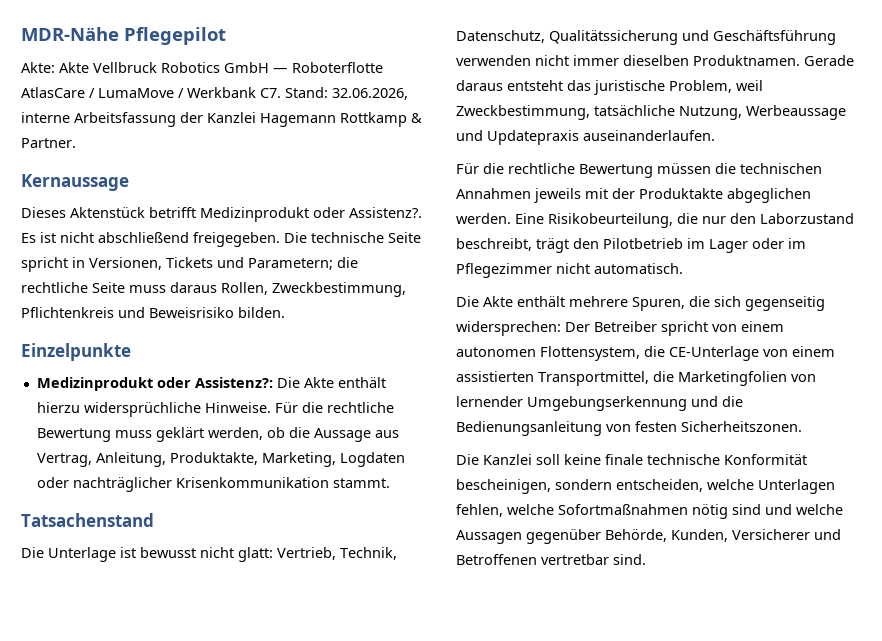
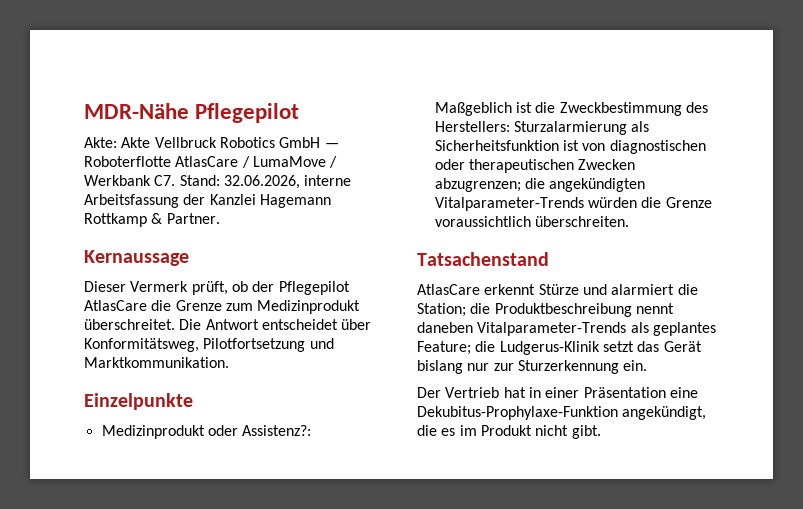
- Dieses Aktenstück betrifft Medizinprodukt oder Assistenz?. Es ist nicht abschließend freigegeben. Die technische Seite spricht in Versionen, Tickets und Parametern; die rechtliche Seite muss daraus Rollen, Zweckbestimmung, Pflichtenkreis und Beweisrisiko bilden.
+ Dieser Vermerk prüft, ob der Pflegepilot AtlasCare die Grenze zum Medizinprodukt überschreitet. Die Antwort entscheidet über Konformitätsweg, Pilotfortsetzung und Marktkommunikation.
  Einzelpunkte
- Medizinprodukt oder Assistenz?: Die Akte enthält hierzu widersprüchliche Hinweise. Für die rechtliche Bewertung muss geklärt werden, ob die Aussage aus Vertrag, Anleitung, Produktakte, Marketing, Logdaten oder nachträglicher Krisenkommunikation stammt.
+ Medizinprodukt oder Assistenz?: Maßgeblich ist die Zweckbestimmung des Herstellers: Sturzalarmierung als Sicherheitsfunktion ist von diagnostischen oder therapeutischen Zwecken abzugrenzen; die angekündigten Vitalparameter-Trends würden die Grenze voraussichtlich überschreiten.
  Tatsachenstand
- Die Unterlage ist bewusst nicht glatt: Vertrieb, Technik, Datenschutz, Qualitätssicherung und Geschäftsführung verwenden nicht immer dieselben Produktnamen. Gerade daraus entsteht das juristische Problem, weil Zweckbestimmung, tatsächliche Nutzung, Werbeaussage und Updatepraxis auseinanderlaufen.
- Für die rechtliche Bewertung müssen die technischen Annahmen jeweils mit der Produktakte abgeglichen werden. Eine Risikobeurteilung, die nur den Laborzustand beschreibt, trägt den Pilotbetrieb im Lager oder im Pflegezimmer nicht automatisch.
- Die Akte enthält mehrere Spuren, die sich gegenseitig widersprechen: Der Betreiber spricht von einem autonomen Flottensystem, die CE-Unterlage von einem assistierten Transportmittel, die Marketingfolien von lernender Umgebungserkennung und die Bedienungsanleitung von festen Sicherheitszonen.
- Die Kanzlei soll keine finale technische Konformität bescheinigen, sondern entscheiden, welche Unterlagen fehlen, welche Sofortmaßnahmen nötig sind und welche Aussagen gegenüber Behörde, Kunden, Versicherer und Betroffenen vertretbar sind.
+ AtlasCare erkennt Stürze und alarmiert die Station; die Produktbeschreibung nennt daneben Vitalparameter-Trends als geplantes Feature; die Ludgerus-Klinik setzt das Gerät bislang nur zur Sturzerkennung ein.
+ Der Vertrieb hat in einer Präsentation eine Dekubitus-Prophylaxe-Funktion angekündigt, die es im Produkt nicht gibt.

